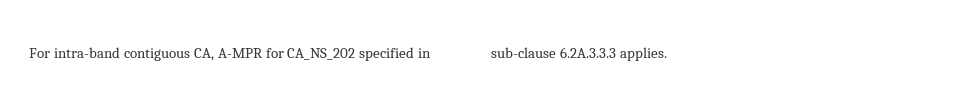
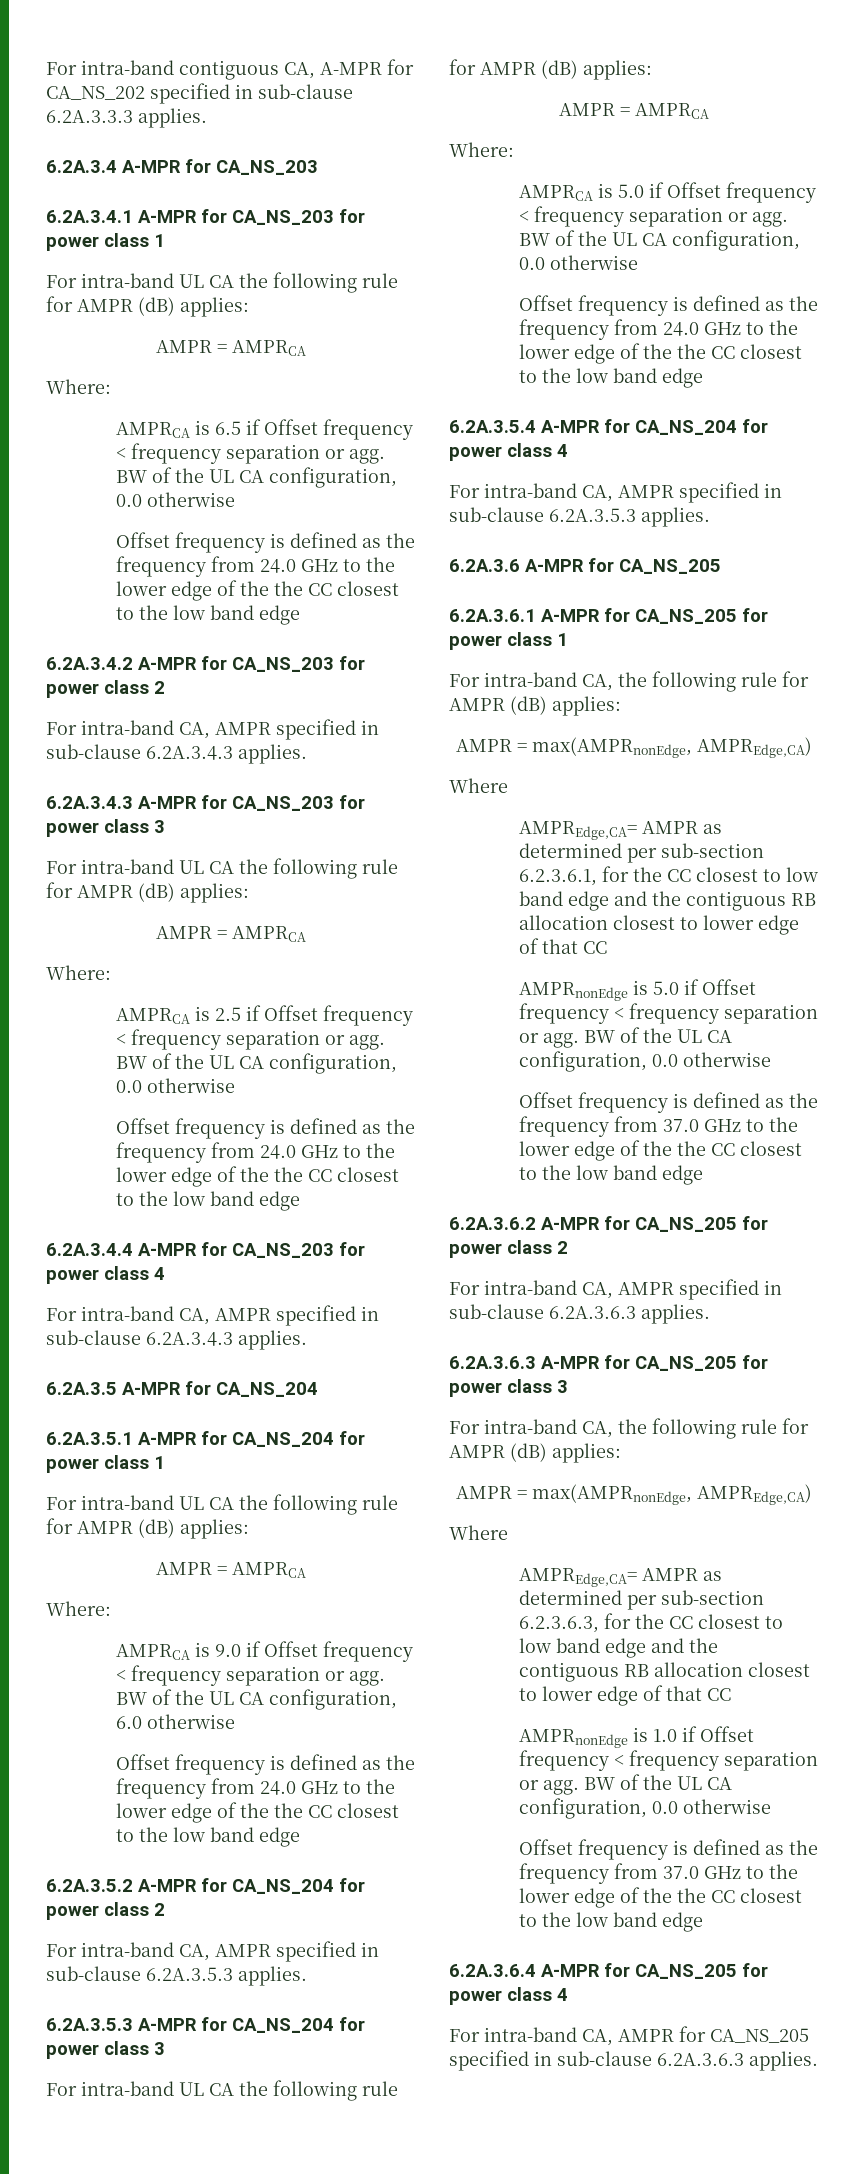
+ 6.2A.3.4 A-MPR for CA_NS_203
+ 6.2A.3.4.1 A-MPR for CA_NS_203 for power class 1
+ For intra-band UL CA the following rule for AMPR (dB) applies:
+ AMPR = AMPRCA
+ Where:
+ AMPRCA is 6.5 if Offset frequency < frequency separation or agg. BW of the UL CA configuration, 0.0 otherwise
+ Offset frequency is defined as the frequency from 24.0 GHz to the lower edge of the the CC closest to the low band edge
+ 6.2A.3.4.2 A-MPR for CA_NS_203 for power class 2
+ For intra-band CA, AMPR specified in sub-clause 6.2A.3.4.3 applies.
+ 6.2A.3.4.3 A-MPR for CA_NS_203 for power class 3
+ For intra-band UL CA the following rule for AMPR (dB) applies:
+ AMPR = AMPRCA
+ Where:
+ AMPRCA is 2.5 if Offset frequency < frequency separation or agg. BW of the UL CA configuration, 0.0 otherwise
+ Offset frequency is defined as the frequency from 24.0 GHz to the lower edge of the the CC closest to the low band edge
+ 6.2A.3.4.4 A-MPR for CA_NS_203 for power class 4
+ For intra-band CA, AMPR specified in sub-clause 6.2A.3.4.3 applies.
+ 6.2A.3.5 A-MPR for CA_NS_204
+ 6.2A.3.5.1 A-MPR for CA_NS_204 for power class 1
+ For intra-band UL CA the following rule for AMPR (dB) applies:
+ AMPR = AMPRCA
+ Where:
+ AMPRCA is 9.0 if Offset frequency < frequency separation or agg. BW of the UL CA configuration, 6.0 otherwise
+ Offset frequency is defined as the frequency from 24.0 GHz to the lower edge of the the CC closest to the low band edge
+ 6.2A.3.5.2 A-MPR for CA_NS_204 for power class 2
+ For intra-band CA, AMPR specified in sub-clause 6.2A.3.5.3 applies.
+ 6.2A.3.5.3 A-MPR for CA_NS_204 for power class 3
+ For intra-band UL CA the following rule for AMPR (dB) applies:
+ AMPR = AMPRCA
+ Where:
+ AMPRCA is 5.0 if Offset frequency < frequency separation or agg. BW of the UL CA configuration, 0.0 otherwise
+ Offset frequency is defined as the frequency from 24.0 GHz to the lower edge of the the CC closest to the low band edge
+ 6.2A.3.5.4 A-MPR for CA_NS_204 for power class 4
+ For intra-band CA, AMPR specified in sub-clause 6.2A.3.5.3 applies.
+ 6.2A.3.6 A-MPR for CA_NS_205
+ 6.2A.3.6.1 A-MPR for CA_NS_205 for power class 1
+ For intra-band CA, the following rule for AMPR (dB) applies:
+ AMPR = max(AMPRnonEdge, AMPREdge,CA)
+ Where
+ AMPREdge,CA= AMPR as determined per sub-section 6.2.3.6.1, for the CC closest to low band edge and the contiguous RB allocation closest to lower edge of that CC
+ AMPRnonEdge is 5.0 if Offset frequency < frequency separation or agg. BW of the UL CA configuration, 0.0 otherwise
+ Offset frequency is defined as the frequency from 37.0 GHz to the lower edge of the the CC closest to the low band edge
+ 6.2A.3.6.2 A-MPR for CA_NS_205 for power class 2
+ For intra-band CA, AMPR specified in sub-clause 6.2A.3.6.3 applies.
+ 6.2A.3.6.3 A-MPR for CA_NS_205 for power class 3
+ For intra-band CA, the following rule for AMPR (dB) applies:
+ AMPR = max(AMPRnonEdge, AMPREdge,CA)
+ Where
+ AMPREdge,CA= AMPR as determined per sub-section 6.2.3.6.3, for the CC closest to low band edge and the contiguous RB allocation closest to lower edge of that CC
+ AMPRnonEdge is 1.0 if Offset frequency < frequency separation or agg. BW of the UL CA configuration, 0.0 otherwise
+ Offset frequency is defined as the frequency from 37.0 GHz to the lower edge of the the CC closest to the low band edge
+ 6.2A.3.6.4 A-MPR for CA_NS_205 for power class 4
+ For intra-band CA, AMPR for CA_NS_205 specified in sub-clause 6.2A.3.6.3 applies.

